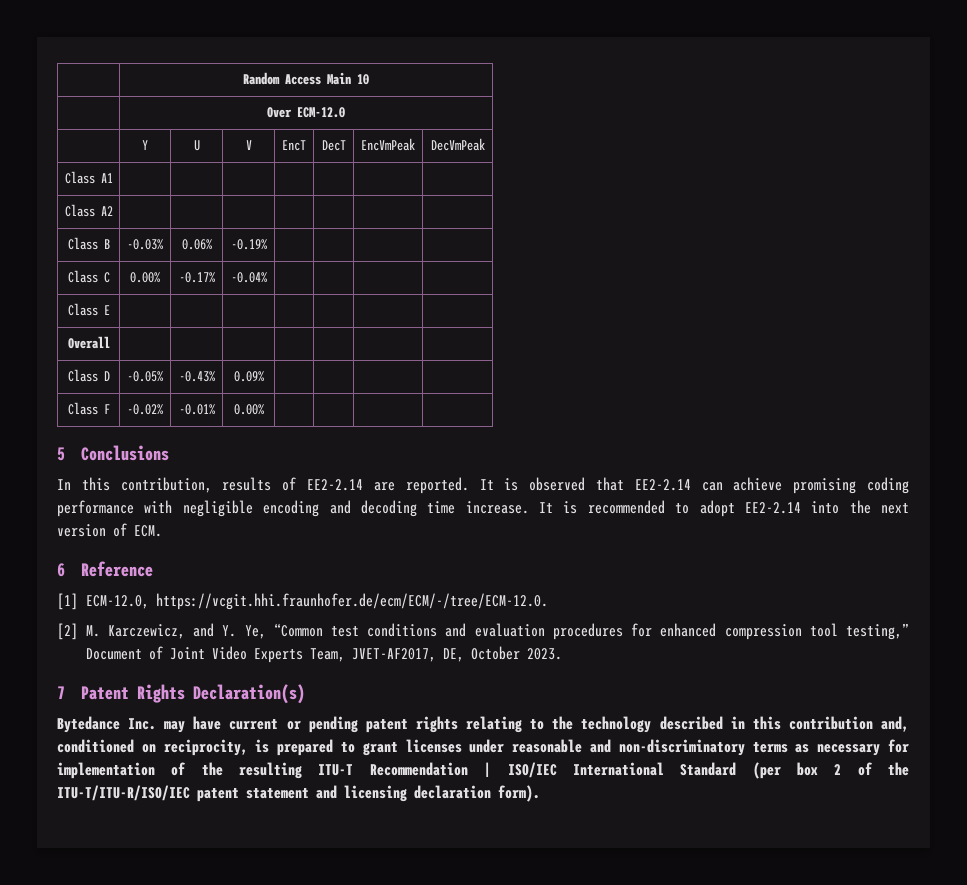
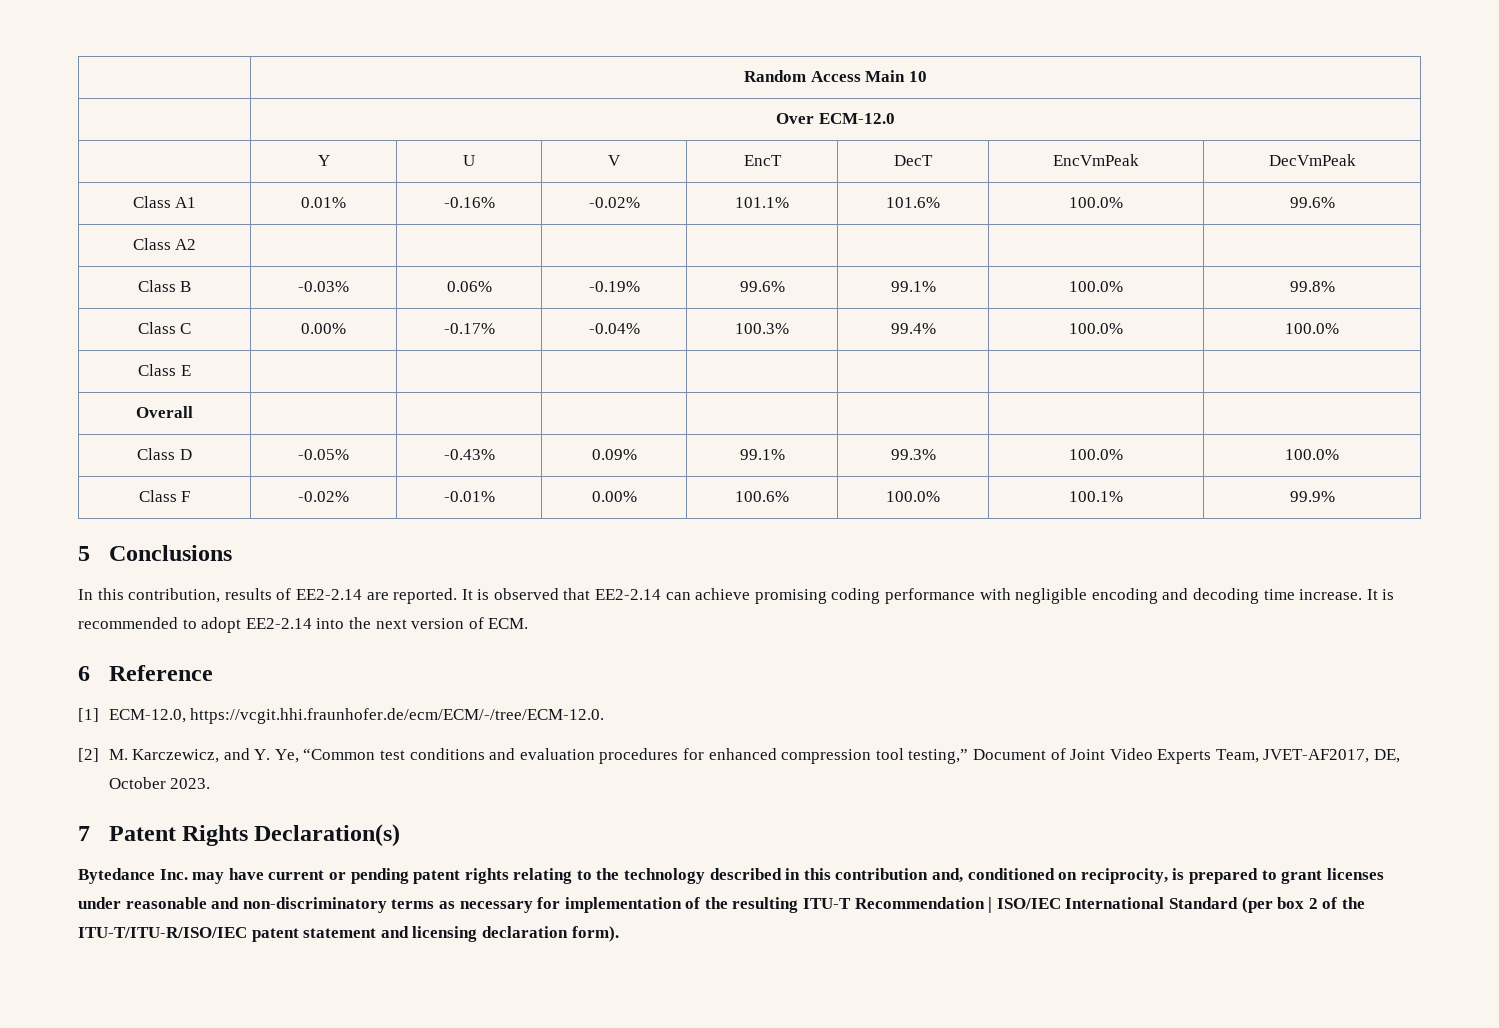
- Class A1 | | | | | | |
+ Class A1 | 0.01% | -0.16% | -0.02% | 101.1% | 101.6% | 100.0% | 99.6%
- Class B | -0.03% | 0.06% | -0.19% | | | |
+ Class B | -0.03% | 0.06% | -0.19% | 99.6% | 99.1% | 100.0% | 99.8%
- Class C | 0.00% | -0.17% | -0.04% | | | |
+ Class C | 0.00% | -0.17% | -0.04% | 100.3% | 99.4% | 100.0% | 100.0%
- Class D | -0.05% | -0.43% | 0.09% | | | |
+ Class D | -0.05% | -0.43% | 0.09% | 99.1% | 99.3% | 100.0% | 100.0%
- Class F | -0.02% | -0.01% | 0.00% | | | |
+ Class F | -0.02% | -0.01% | 0.00% | 100.6% | 100.0% | 100.1% | 99.9%

